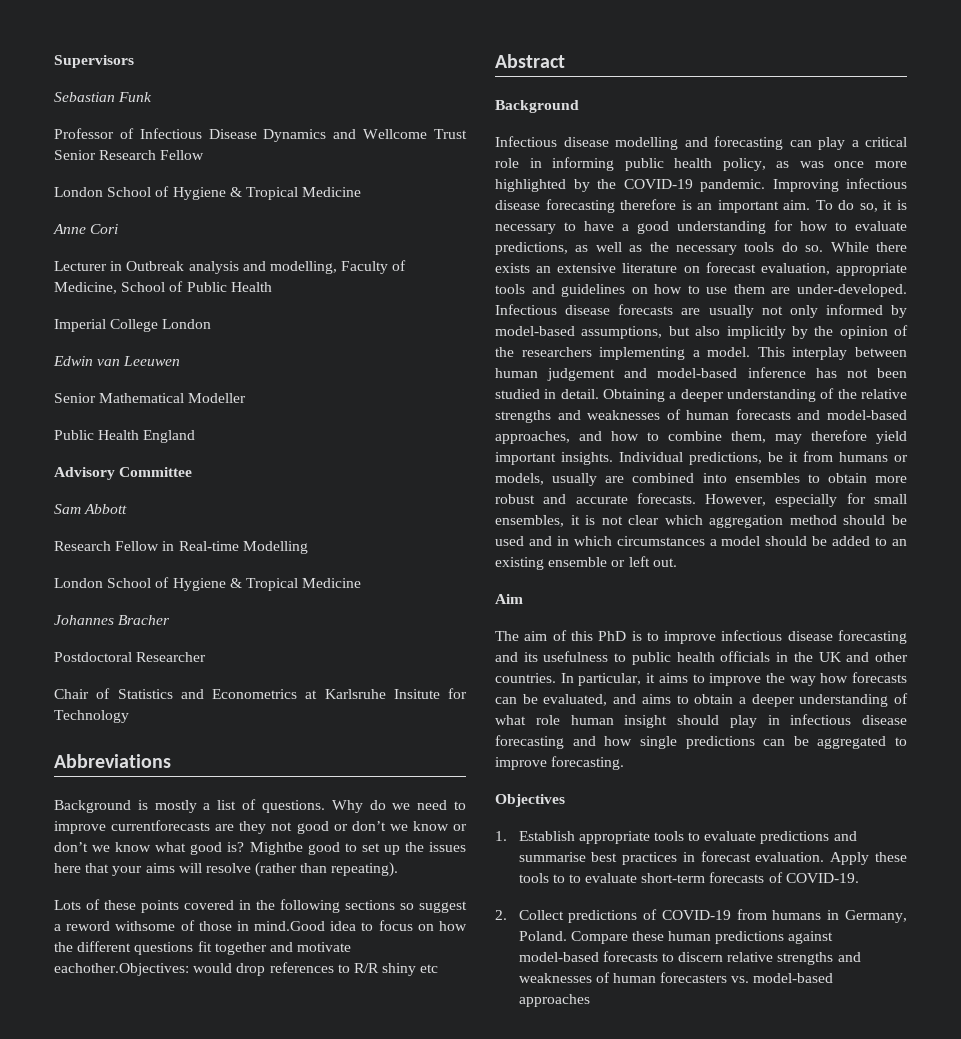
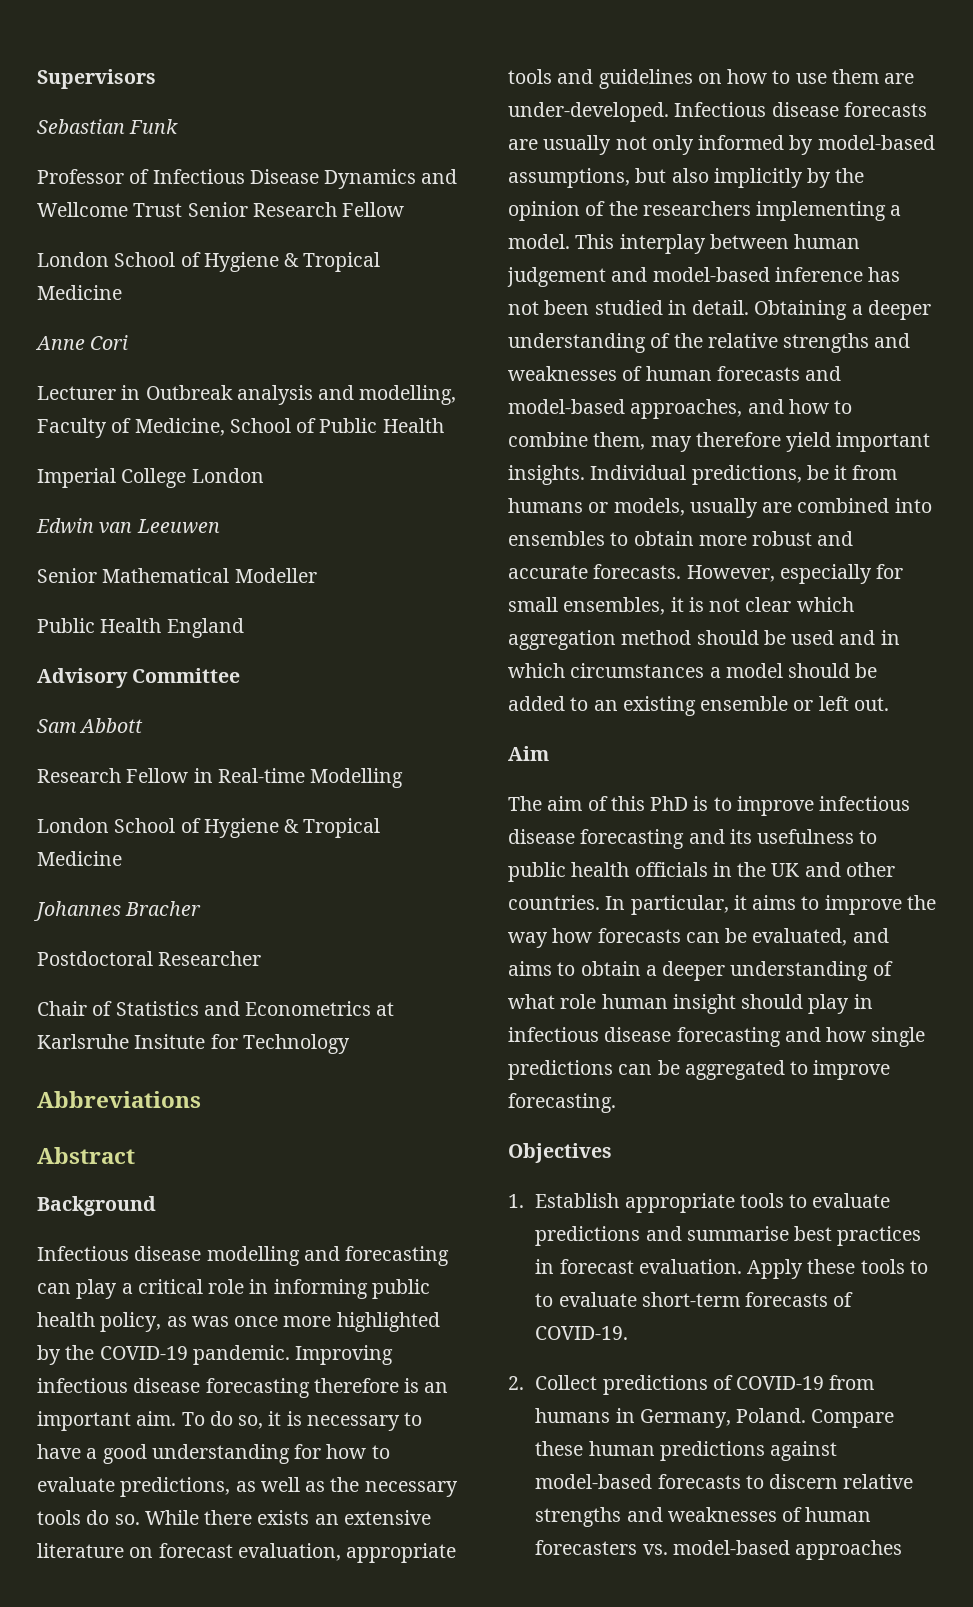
- Background is mostly a list of questions. Why do we need to improve currentforecasts are they not good or don’t we know or don’t we know what good is? Mightbe good to set up the issues here that your aims will resolve (rather than repeating).
- Lots of these points covered in the following sections so suggest a reword withsome of those in mind.Good idea to focus on how the different questions fit together and motivate eachother.Objectives: would drop references to R/R shiny etc

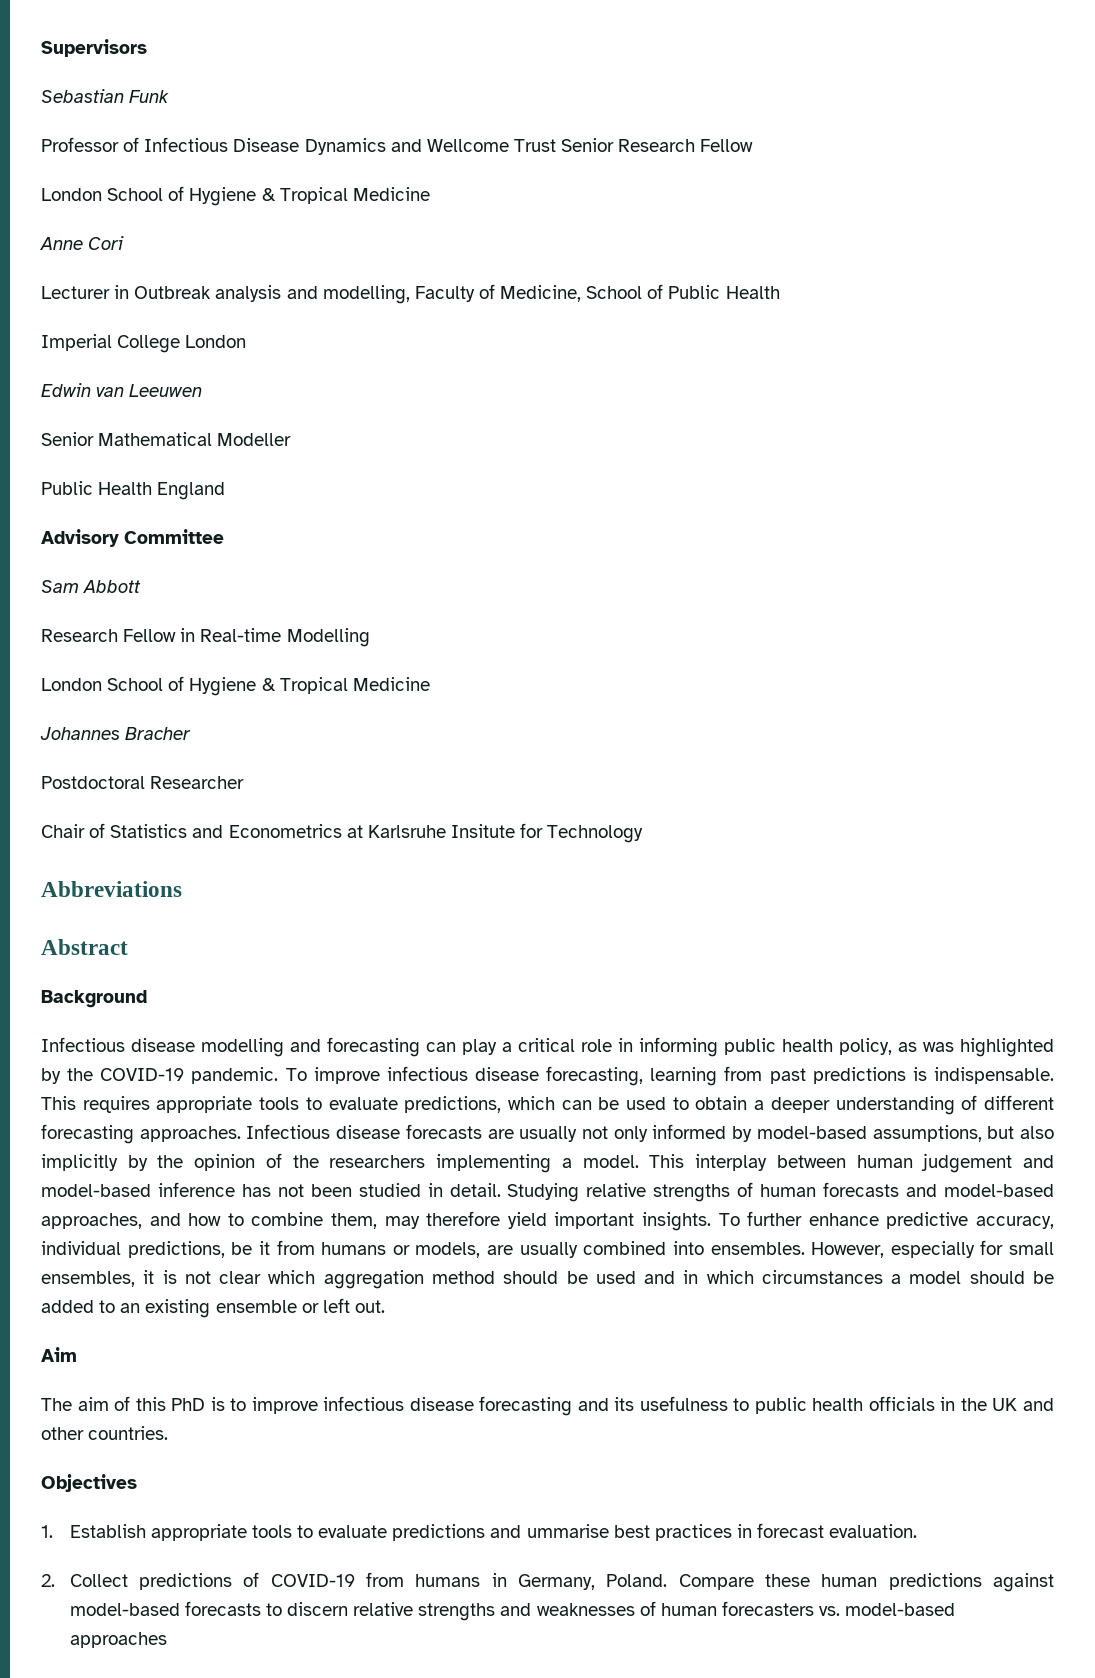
- Infectious disease modelling and forecasting can play a critical role in informing public health policy, as was once more highlighted by the COVID-19 pandemic.
+ Infectious disease modelling and forecasting can play a critical role in informing public health policy, as was highlighted by the COVID-19 pandemic.
- Improving infectious disease forecasting therefore is an important aim. To do so, it is necessary to have a good understanding for how to evaluate predictions, as well as the necessary tools do so. While there exists an extensive literature on forecast evaluation, appropriate tools and guidelines on how to use them are under-developed.
+ To improve infectious disease forecasting, learning from past predictions is indispensable. This requires appropriate tools to evaluate predictions, which can be used to obtain a deeper understanding of different forecasting approaches.
- Obtaining a deeper understanding of the relative strengths and weaknesses of human forecasts and model-based approaches, and how to combine them, may therefore yield important insights.
+ Studying relative strengths of human forecasts and model-based approaches, and how to combine them, may therefore yield important insights.
- Individual predictions, be it from humans or models, usually are combined into ensembles to obtain more robust and accurate forecasts.
+ To further enhance predictive accuracy, individual predictions, be it from humans or models, are usually combined into ensembles.
- In particular, it aims to improve the way how forecasts can be evaluated, and aims to obtain a deeper understanding of what role human insight should play in infectious disease forecasting and how single predictions can be aggregated to improve forecasting.
- 1. Establish appropriate tools to evaluate predictions and summarise best practices in forecast evaluation. Apply these tools to to evaluate short-term forecasts of COVID-19.
+ 1. Establish appropriate tools to evaluate predictions and ummarise best practices in forecast evaluation.

